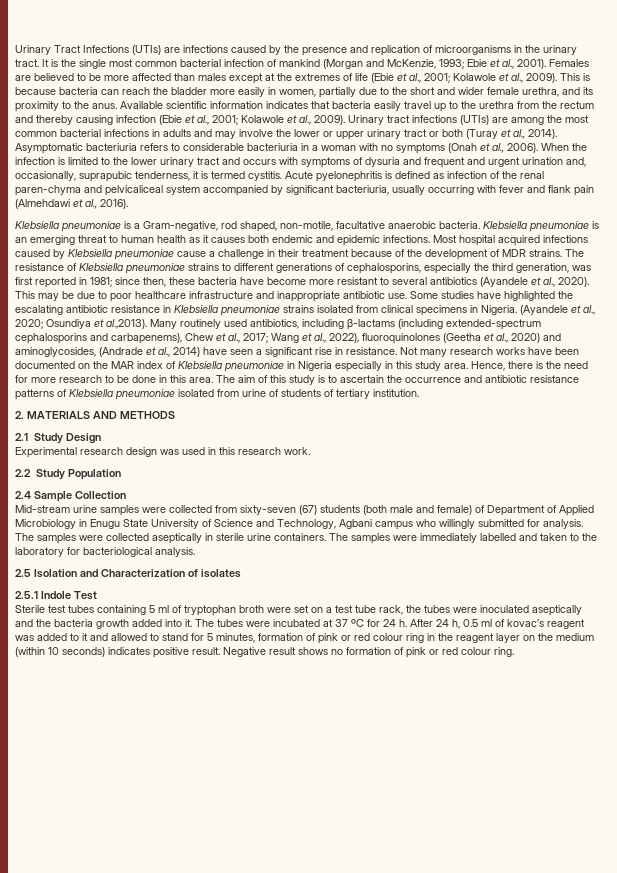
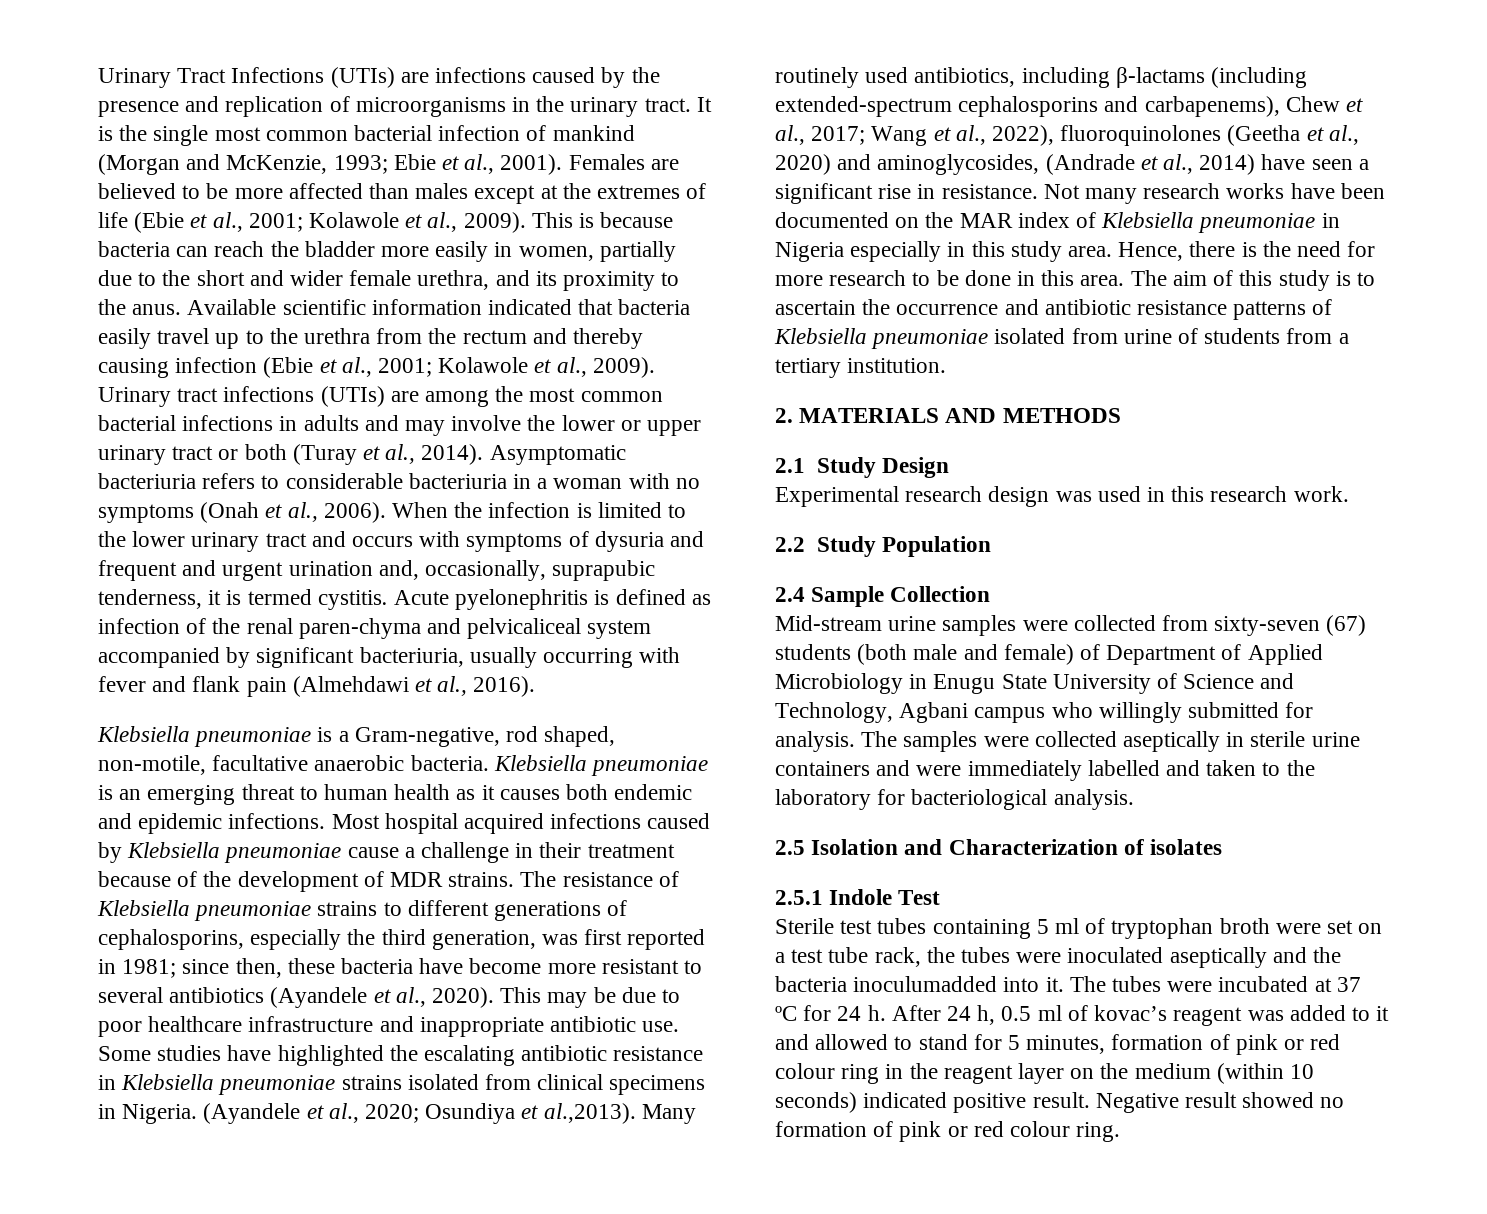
- Available scientific information indicates that bacteria easily travel up to the urethra from the rectum and thereby causing infection (Ebie et al., 2001; Kolawole et al., 2009).
+ Available scientific information indicated that bacteria easily travel up to the urethra from the rectum and thereby causing infection (Ebie et al., 2001; Kolawole et al., 2009).
- The aim of this study is to ascertain the occurrence and antibiotic resistance patterns of Klebsiella pneumoniae isolated from urine of students of tertiary institution.
+ The aim of this study is to ascertain the occurrence and antibiotic resistance patterns of Klebsiella pneumoniae isolated from urine of students from a tertiary institution.
- The samples were collected aseptically in sterile urine containers. The samples were immediately labelled and taken to the laboratory for bacteriological analysis.
+ The samples were collected aseptically in sterile urine containers and were immediately labelled and taken to the laboratory for bacteriological analysis.
- Sterile test tubes containing 5 ml of tryptophan broth were set on a test tube rack, the tubes were inoculated aseptically and the bacteria growth added into it.
+ Sterile test tubes containing 5 ml of tryptophan broth were set on a test tube rack, the tubes were inoculated aseptically and the bacteria inoculumadded into it.
- After 24 h, 0.5 ml of kovac’s reagent was added to it and allowed to stand for 5 minutes, formation of pink or red colour ring in the reagent layer on the medium (within 10 seconds) indicates positive result.
+ After 24 h, 0.5 ml of kovac’s reagent was added to it and allowed to stand for 5 minutes, formation of pink or red colour ring in the reagent layer on the medium (within 10 seconds) indicated positive result.
- Negative result shows no formation of pink or red colour ring.
+ Negative result showed no formation of pink or red colour ring.

